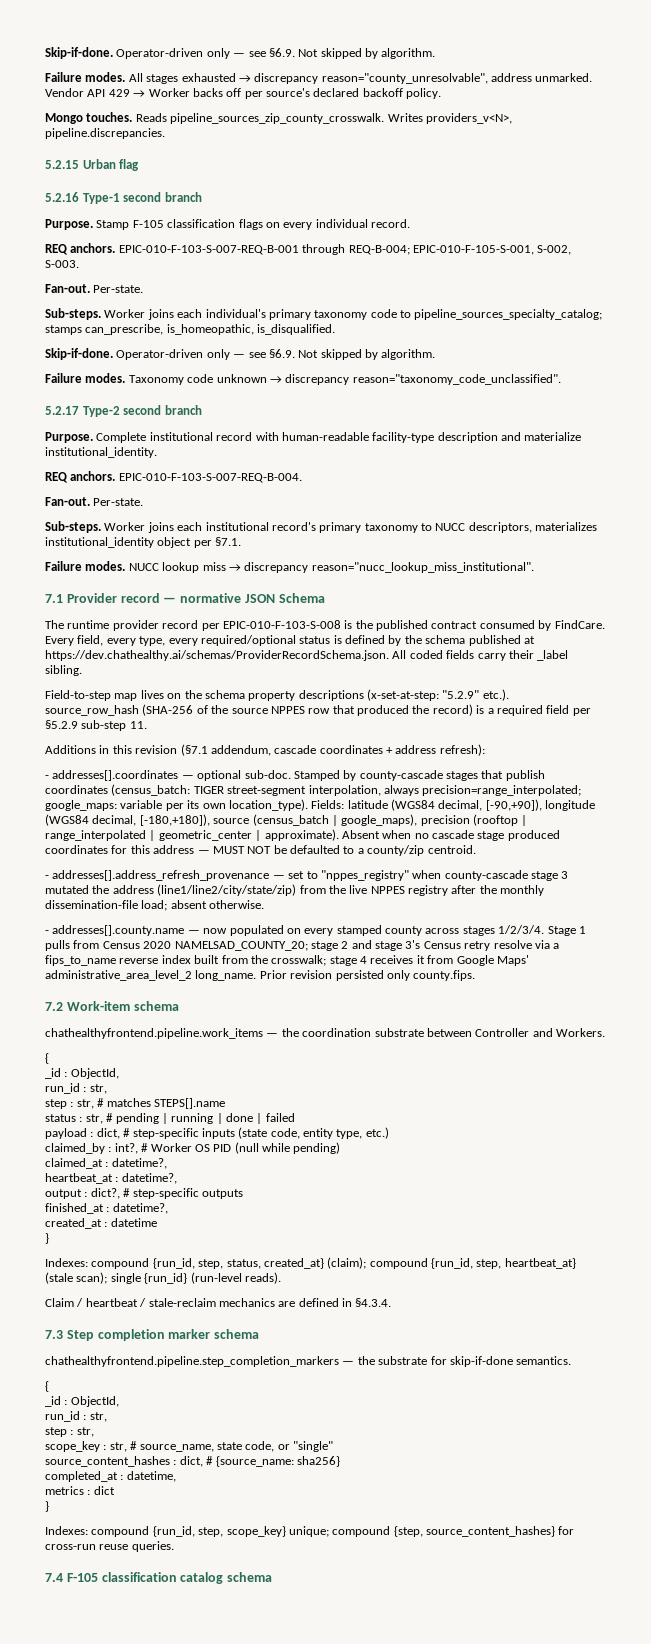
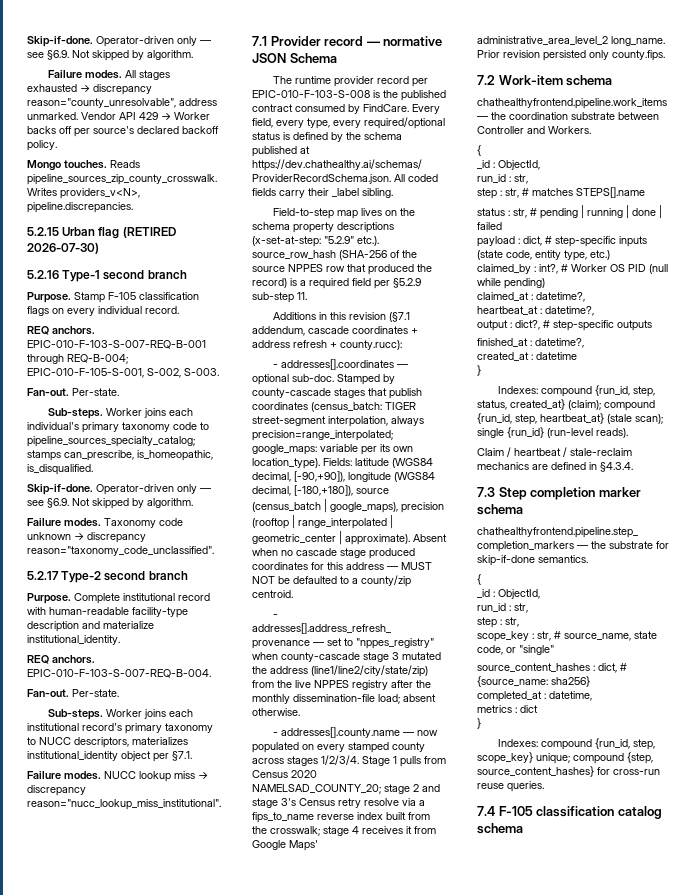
- 5.2.15 Urban flag
+ 5.2.15 Urban flag (RETIRED 2026-07-30)
- Additions in this revision (§7.1 addendum, cascade coordinates + address refresh):
+ Additions in this revision (§7.1 addendum, cascade coordinates + address refresh + county.rucc):

